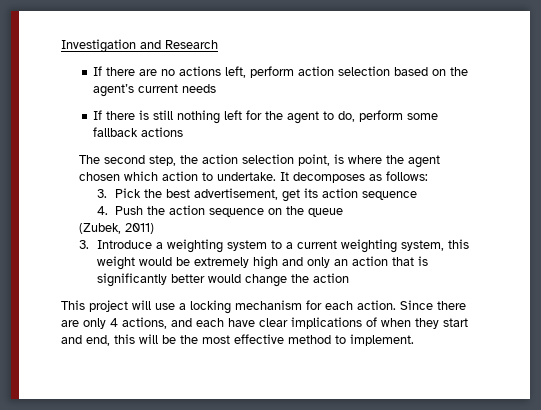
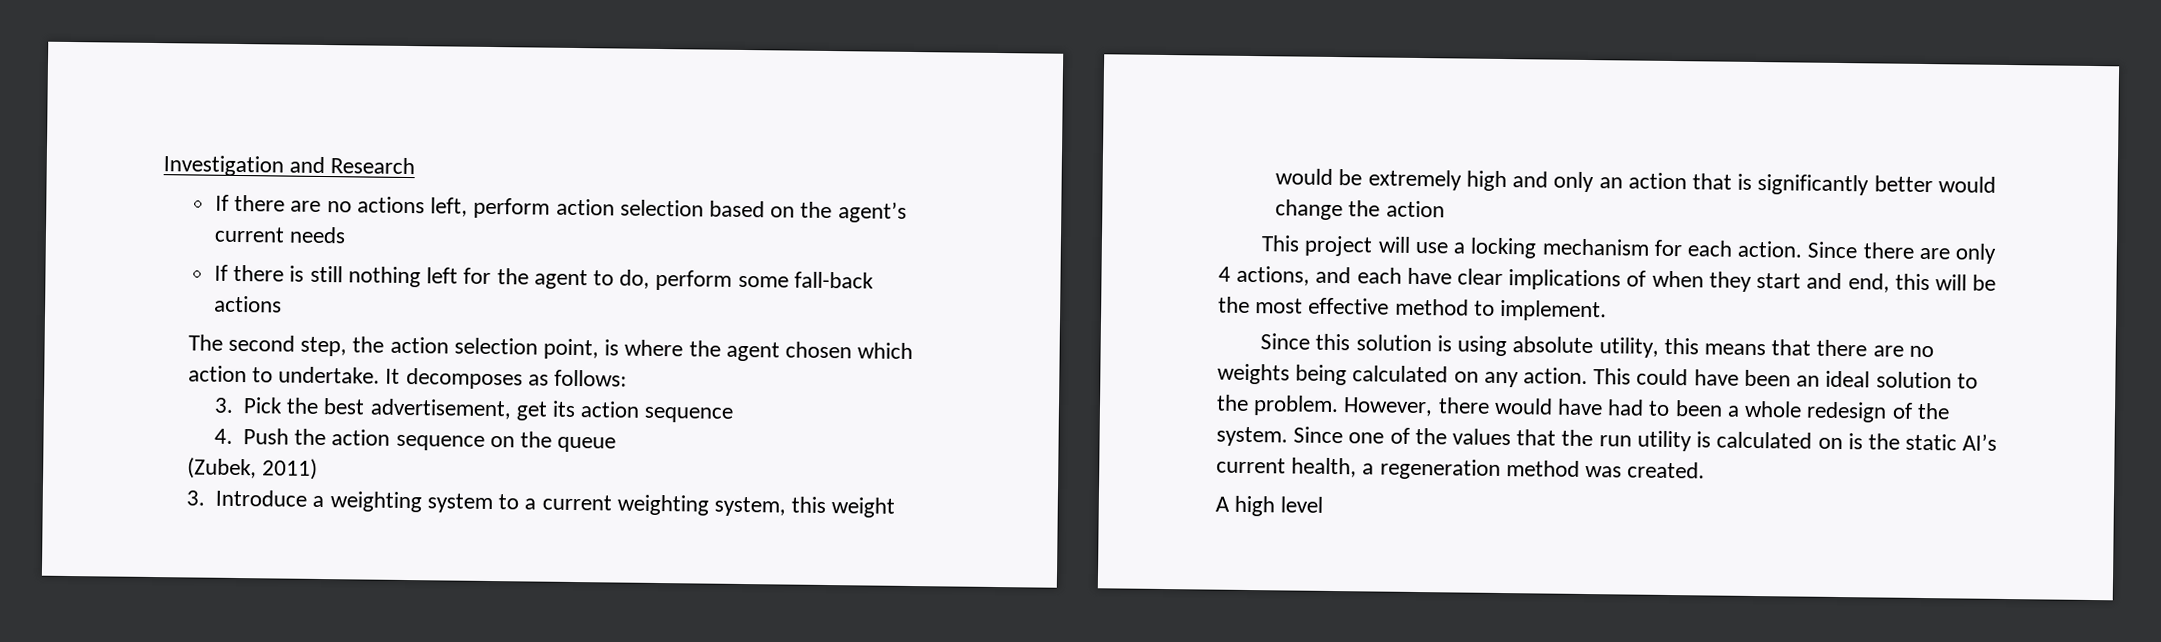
- If there is still nothing left for the agent to do, perform some fallback actions
+ If there is still nothing left for the agent to do, perform some fall-back actions
+ Since this solution is using absolute utility, this means that there are no weights being calculated on any action. This could have been an ideal solution to the problem. However, there would have had to been a whole redesign of the system. Since one of the values that the run utility is calculated on is the static AI’s current health, a regeneration method was created.
+ A high level

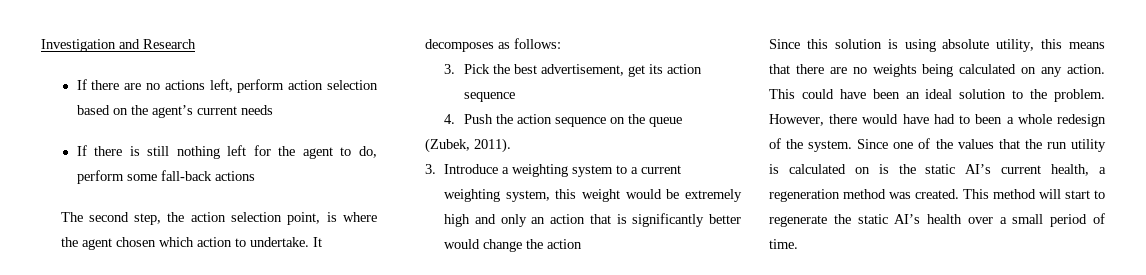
- (Zubek, 2011)
+ (Zubek, 2011).
- This project will use a locking mechanism for each action. Since there are only 4 actions, and each have clear implications of when they start and end, this will be the most effective method to implement.
- Since one of the values that the run utility is calculated on is the static AI’s current health, a regeneration method was created.
- A high level
+ Since one of the values that the run utility is calculated on is the static AI’s current health, a regeneration method was created. This method will start to regenerate the static AI’s health over a small period of time.

